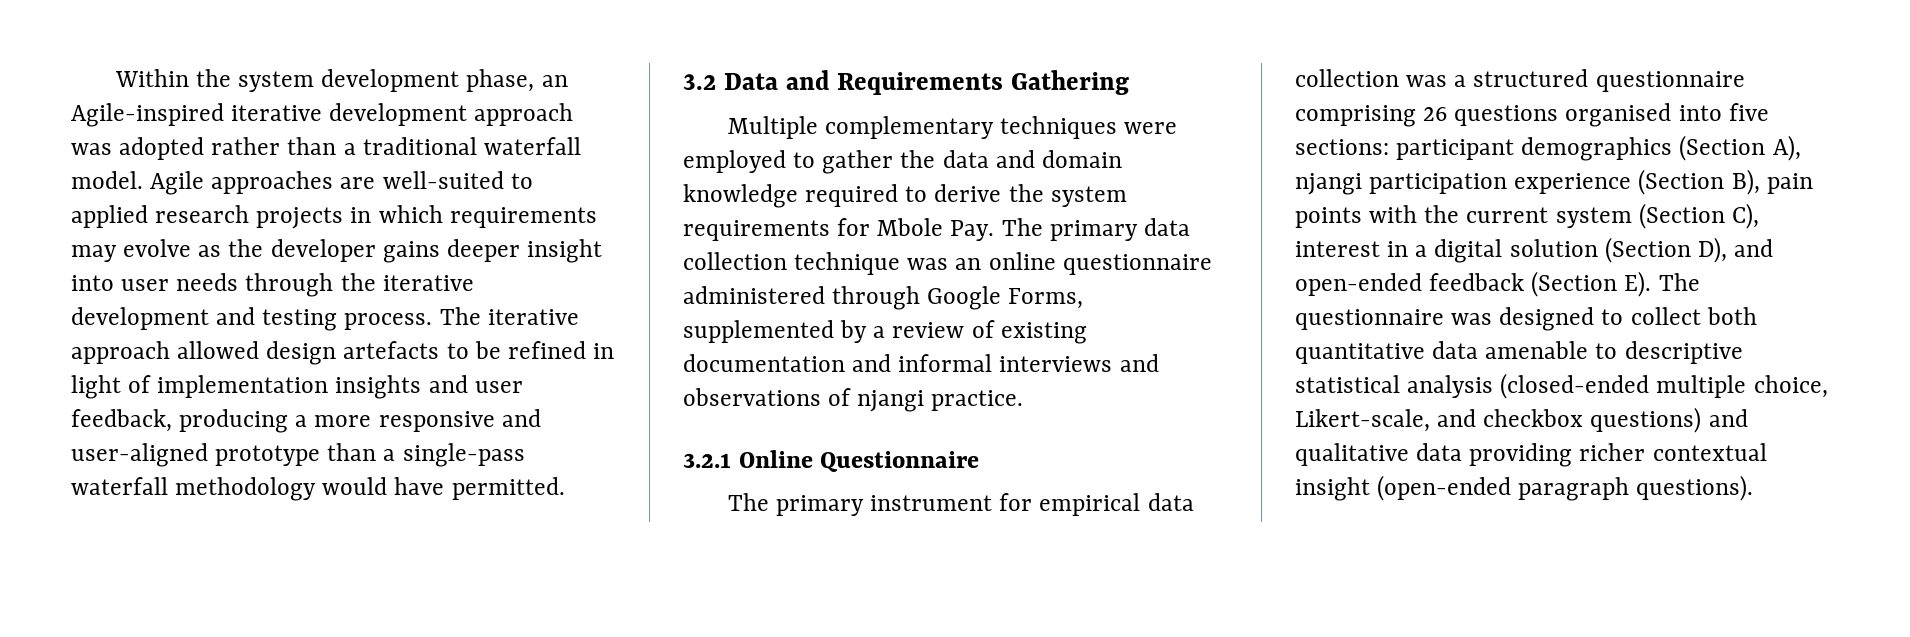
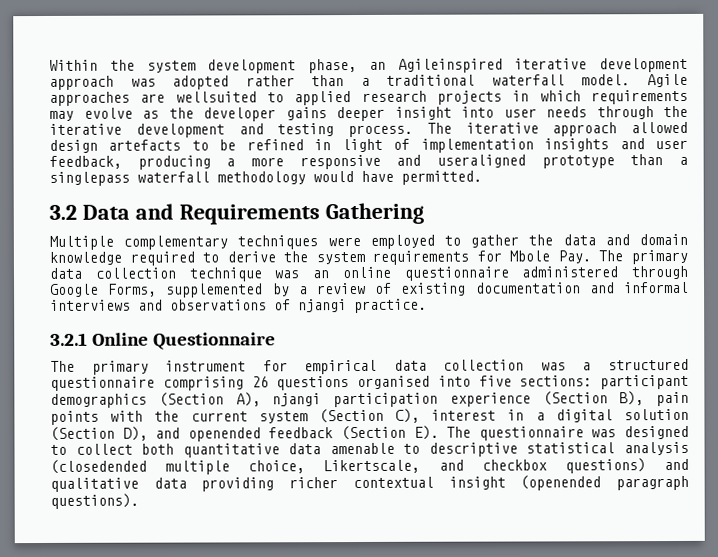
- Within the system development phase, an Agile-inspired iterative development approach was adopted rather than a traditional waterfall model.
+ Within the system development phase, an Agileinspired iterative development approach was adopted rather than a traditional waterfall model.
- Agile approaches are well-suited to applied research projects in which requirements may evolve as the developer gains deeper insight into user needs through the iterative development and testing process.
+ Agile approaches are wellsuited to applied research projects in which requirements may evolve as the developer gains deeper insight into user needs through the iterative development and testing process.
- The iterative approach allowed design artefacts to be refined in light of implementation insights and user feedback, producing a more responsive and user-aligned prototype than a single-pass waterfall methodology would have permitted.
+ The iterative approach allowed design artefacts to be refined in light of implementation insights and user feedback, producing a more responsive and useraligned prototype than a singlepass waterfall methodology would have permitted.
- participant demographics (Section A), njangi participation experience (Section B), pain points with the current system (Section C), interest in a digital solution (Section D), and open-ended feedback (Section E). The questionnaire was designed to collect both quantitative data amenable to descriptive statistical analysis (closed-ended multiple choice, Likert-scale, and checkbox questions) and qualitative data providing richer contextual insight (open-ended paragraph questions).
+ participant demographics (Section A), njangi participation experience (Section B), pain points with the current system (Section C), interest in a digital solution (Section D), and openended feedback (Section E). The questionnaire was designed to collect both quantitative data amenable to descriptive statistical analysis (closedended multiple choice, Likertscale, and checkbox questions) and qualitative data providing richer contextual insight (openended paragraph questions).

